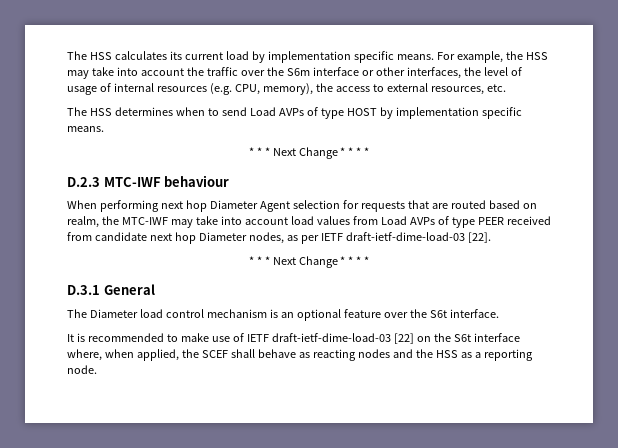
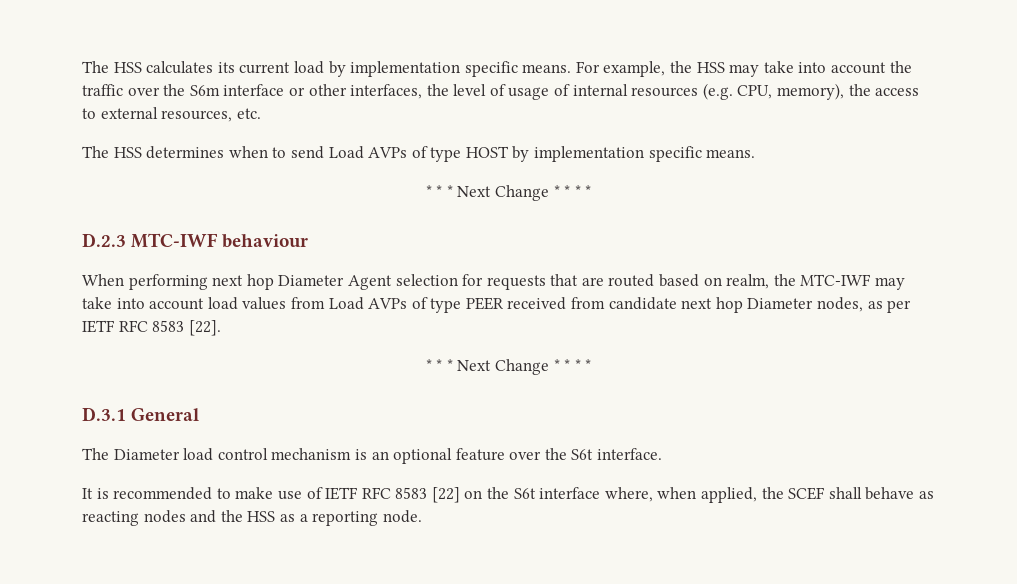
- When performing next hop Diameter Agent selection for requests that are routed based on realm, the MTC-IWF may take into account load values from Load AVPs of type PEER received from candidate next hop Diameter nodes, as per IETF draft-ietf-dime-load-03 [22].
+ When performing next hop Diameter Agent selection for requests that are routed based on realm, the MTC-IWF may take into account load values from Load AVPs of type PEER received from candidate next hop Diameter nodes, as per IETF RFC 8583 [22].
- It is recommended to make use of IETF draft-ietf-dime-load-03 [22] on the S6t interface where, when applied, the SCEF shall behave as reacting nodes and the HSS as a reporting node.
+ It is recommended to make use of IETF RFC 8583 [22] on the S6t interface where, when applied, the SCEF shall behave as reacting nodes and the HSS as a reporting node.

